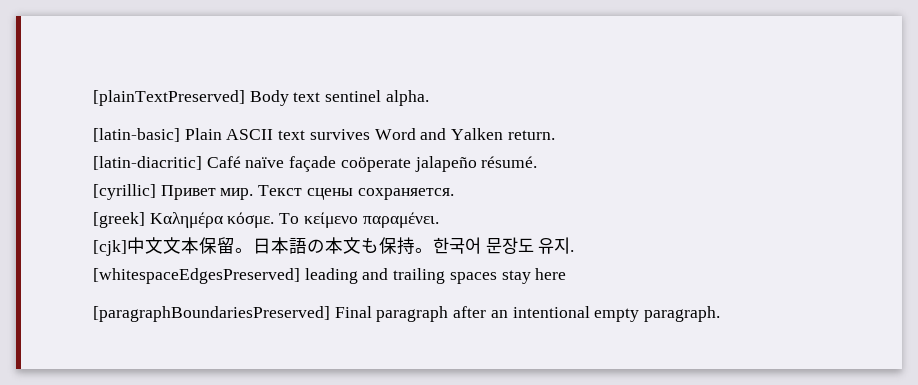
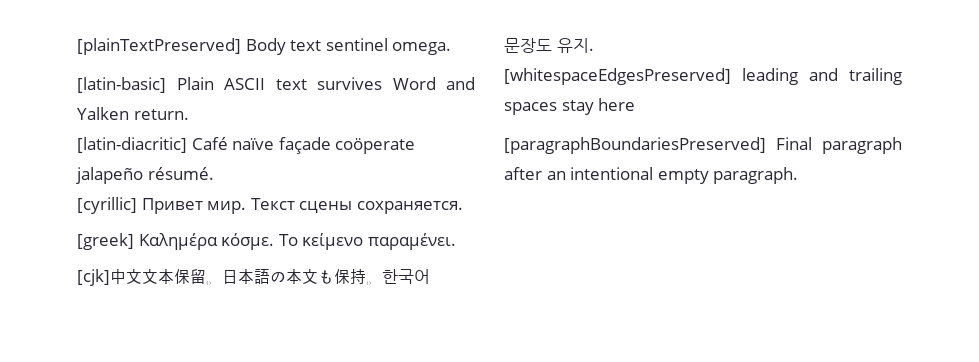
- [plainTextPreserved] Body text sentinel alpha.
+ [plainTextPreserved] Body text sentinel omega.

